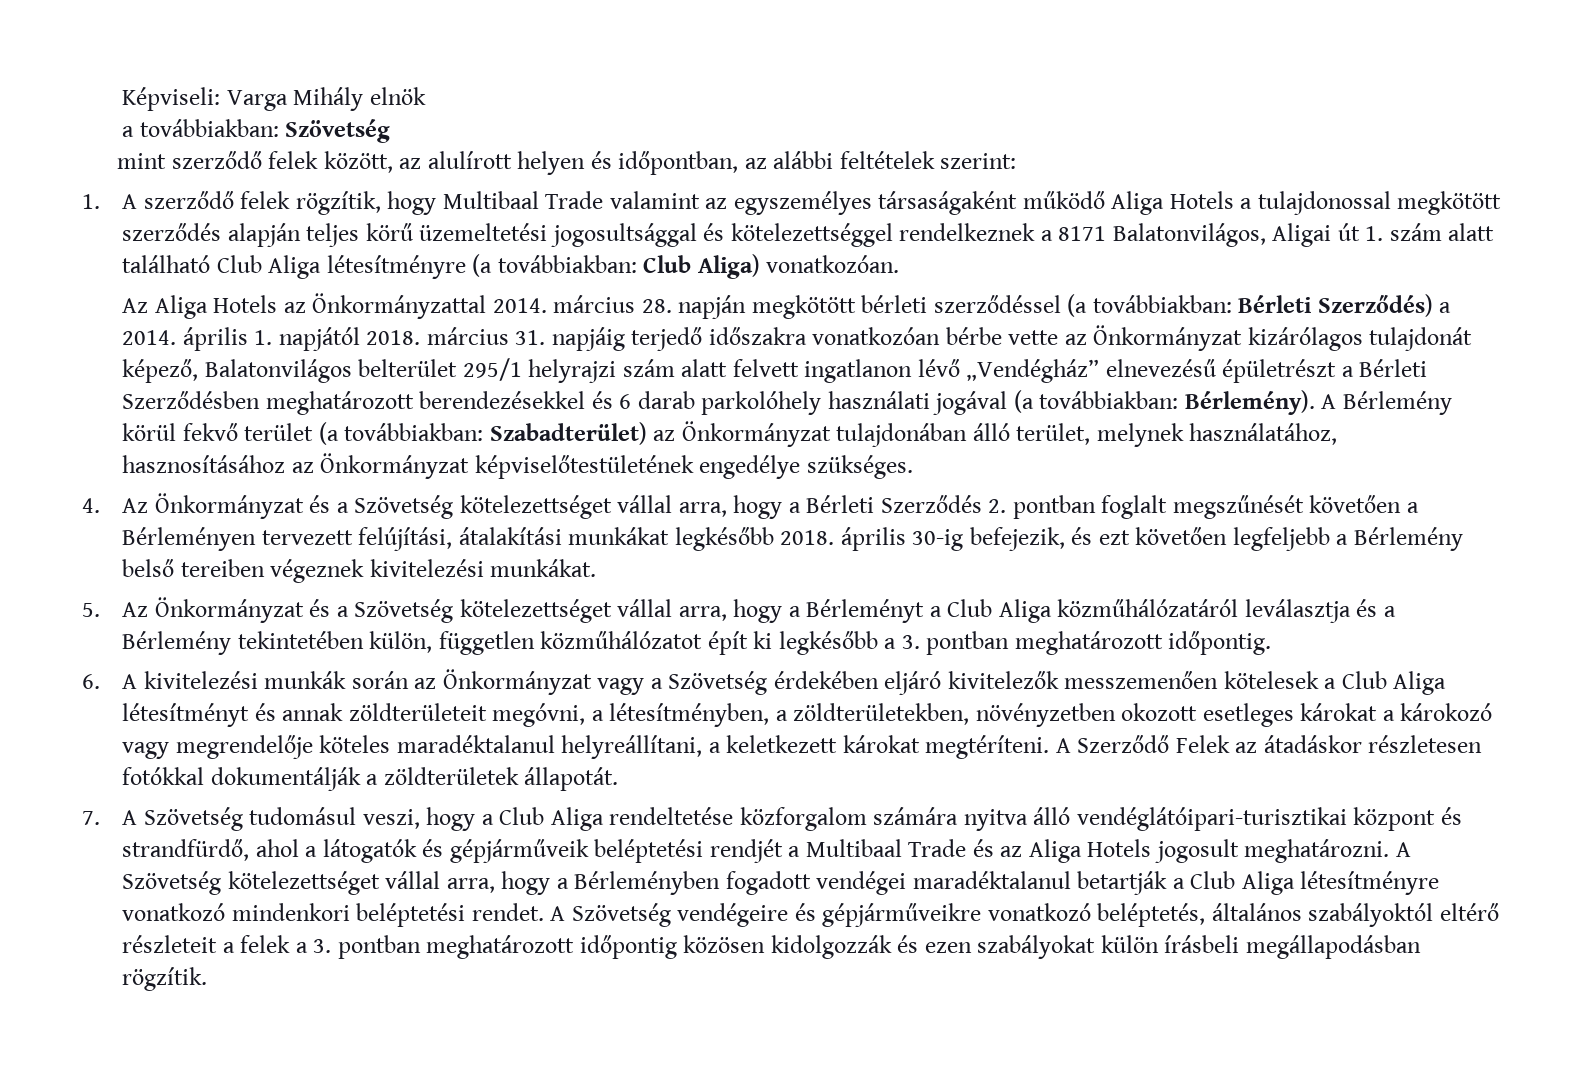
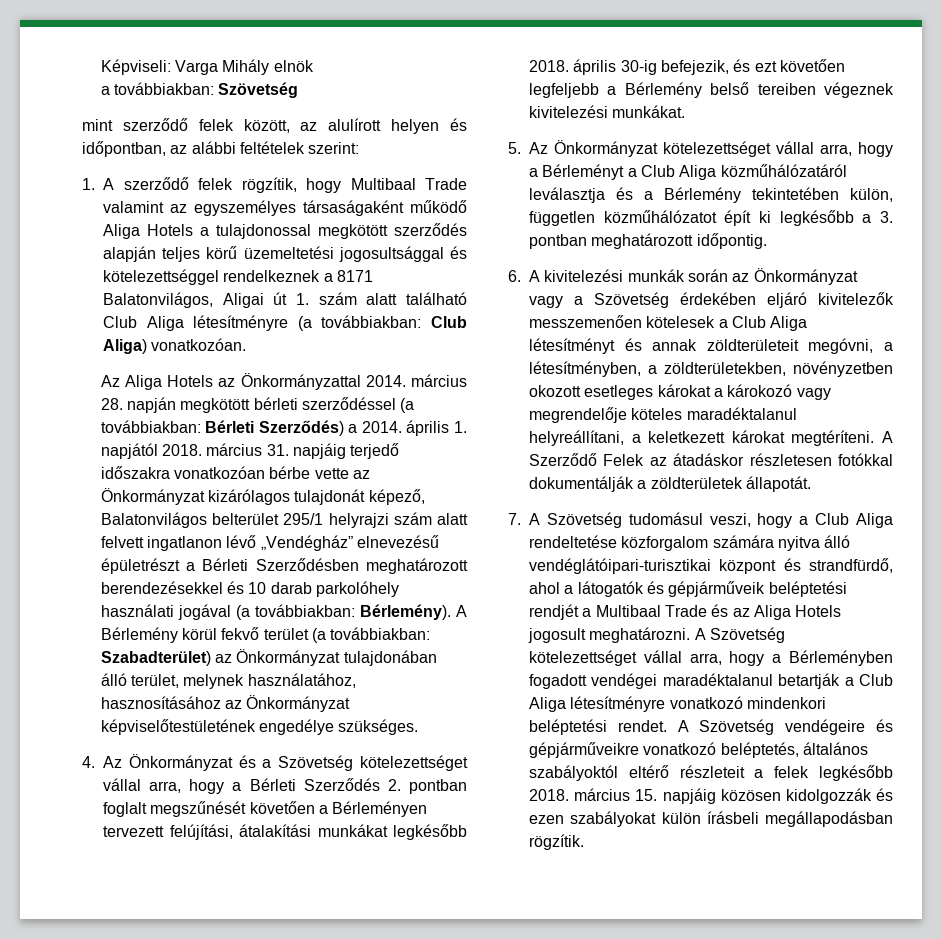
- Az Aliga Hotels az Önkormányzattal 2014. március 28. napján megkötött bérleti szerződéssel (a továbbiakban: Bérleti Szerződés) a 2014. április 1. napjától 2018. március 31. napjáig terjedő időszakra vonatkozóan bérbe vette az Önkormányzat kizárólagos tulajdonát képező, Balatonvilágos belterület 295/1 helyrajzi szám alatt felvett ingatlanon lévő „Vendégház” elnevezésű épületrészt a Bérleti Szerződésben meghatározott berendezésekkel és 6 darab parkolóhely használati jogával (a továbbiakban: Bérlemény).
+ Az Aliga Hotels az Önkormányzattal 2014. március 28. napján megkötött bérleti szerződéssel (a továbbiakban: Bérleti Szerződés) a 2014. április 1. napjától 2018. március 31. napjáig terjedő időszakra vonatkozóan bérbe vette az Önkormányzat kizárólagos tulajdonát képező, Balatonvilágos belterület 295/1 helyrajzi szám alatt felvett ingatlanon lévő „Vendégház” elnevezésű épületrészt a Bérleti Szerződésben meghatározott berendezésekkel és 10 darab parkolóhely használati jogával (a továbbiakban: Bérlemény).
- 5. Az Önkormányzat és a Szövetség kötelezettséget vállal arra, hogy a Bérleményt a Club Aliga közműhálózatáról leválasztja és a Bérlemény tekintetében külön, független közműhálózatot épít ki legkésőbb a 3. pontban meghatározott időpontig.
+ 5. Az Önkormányzat kötelezettséget vállal arra, hogy a Bérleményt a Club Aliga közműhálózatáról leválasztja és a Bérlemény tekintetében külön, független közműhálózatot épít ki legkésőbb a 3. pontban meghatározott időpontig.
- A Szövetség vendégeire és gépjárműveikre vonatkozó beléptetés, általános szabályoktól eltérő részleteit a felek a 3. pontban meghatározott időpontig közösen kidolgozzák és ezen szabályokat külön írásbeli megállapodásban rögzítik.
+ A Szövetség vendégeire és gépjárműveikre vonatkozó beléptetés, általános szabályoktól eltérő részleteit a felek legkésőbb 2018. március 15. napjáig közösen kidolgozzák és ezen szabályokat külön írásbeli megállapodásban rögzítik.

